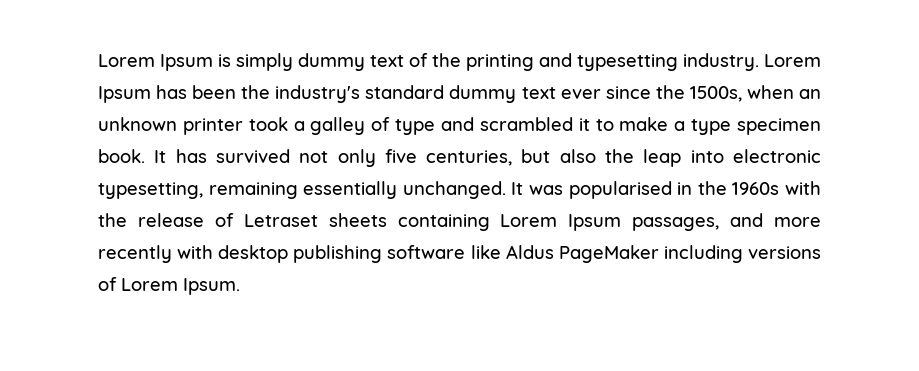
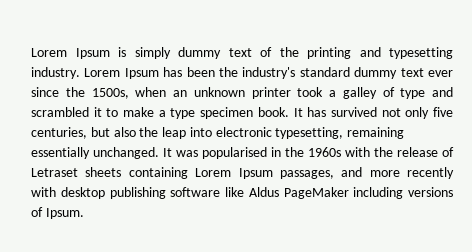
- It was popularised in the 1960s with the release of Letraset sheets containing Lorem Ipsum passages, and more recently with desktop publishing software like Aldus PageMaker including versions of Lorem Ipsum.
+ It was popularised in the 1960s with the release of Letraset sheets containing Lorem Ipsum passages, and more recently with desktop publishing software like Aldus PageMaker including versions of Ipsum.

